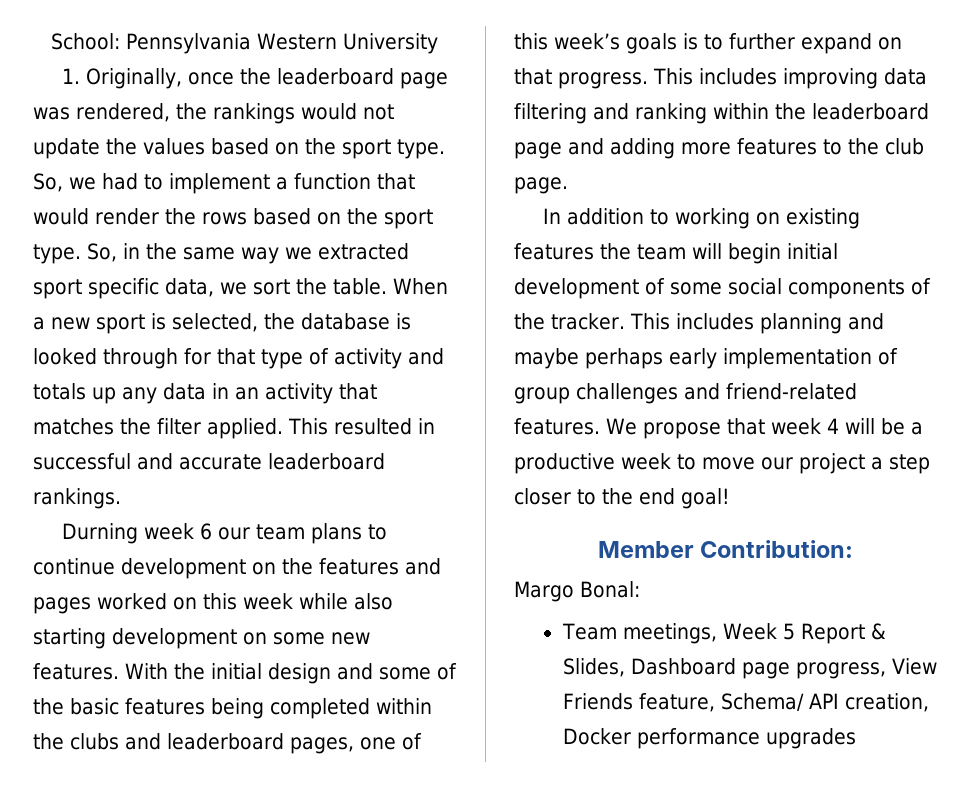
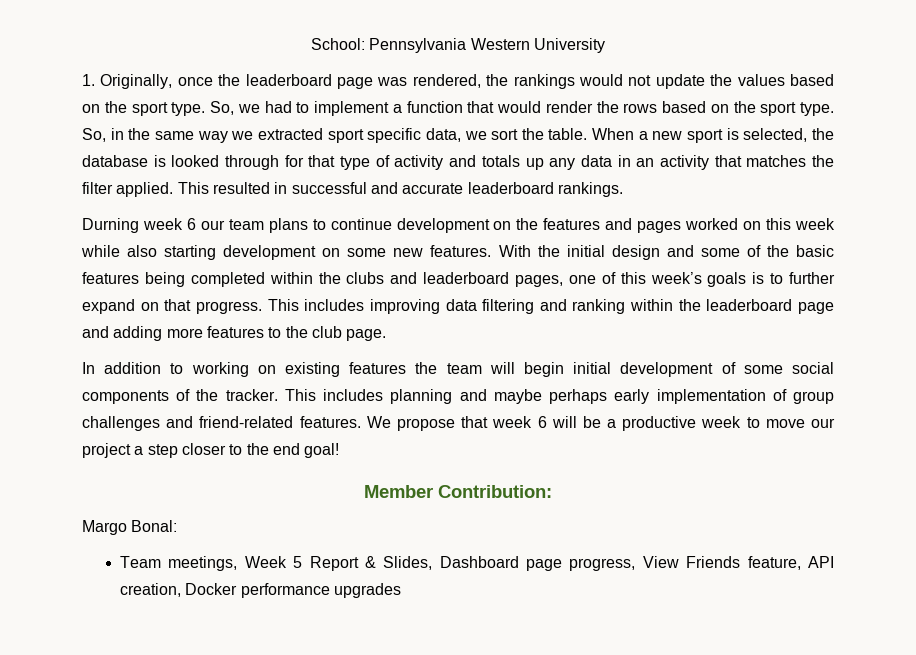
- We propose that week 4 will be a productive week to move our project a step closer to the end goal!
+ We propose that week 6 will be a productive week to move our project a step closer to the end goal!
- Team meetings, Week 5 Report & Slides, Dashboard page progress, View Friends feature, Schema/ API creation, Docker performance upgrades
+ Team meetings, Week 5 Report & Slides, Dashboard page progress, View Friends feature, API creation, Docker performance upgrades

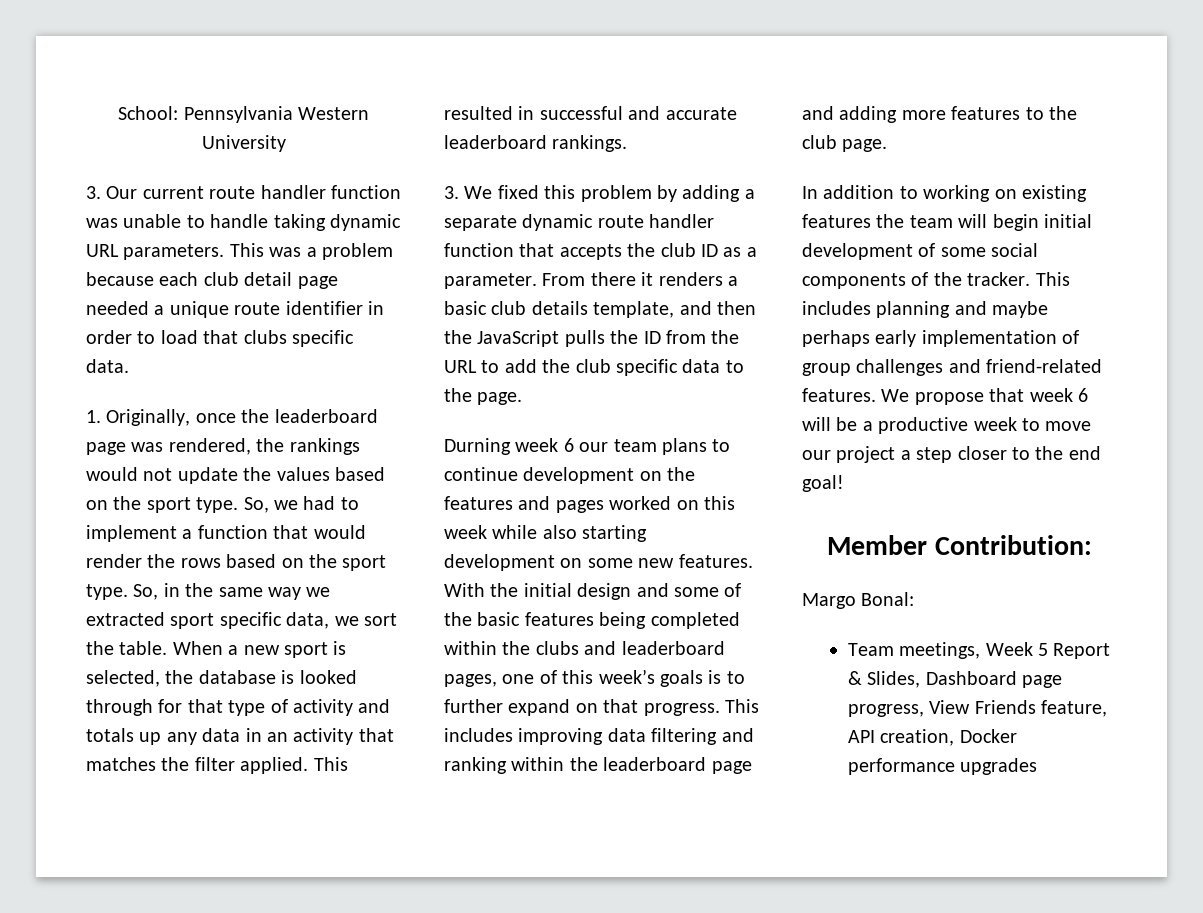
+ 3. Our current route handler function was unable to handle taking dynamic URL parameters. This was a problem because each club detail page needed a unique route identifier in order to load that clubs specific data.
+ 3. We fixed this problem by adding a separate dynamic route handler function that accepts the club ID as a parameter. From there it renders a basic club details template, and then the JavaScript pulls the ID from the URL to add the club specific data to the page.

